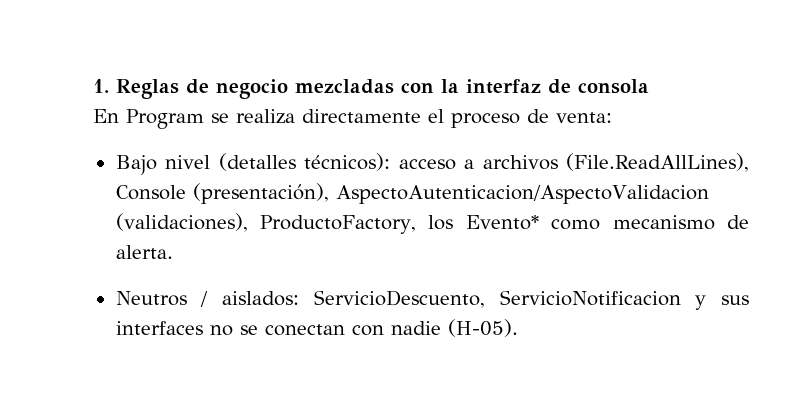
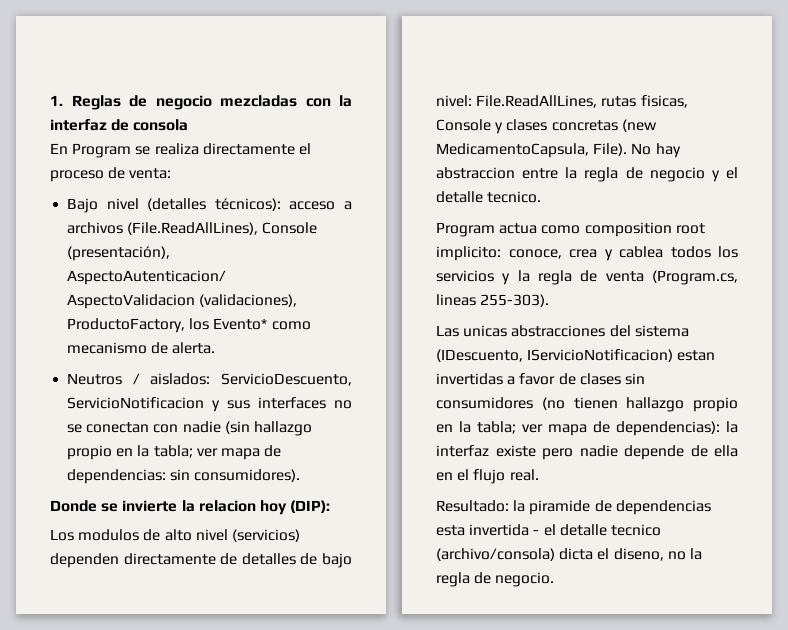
- Neutros / aislados: ServicioDescuento, ServicioNotificacion y sus interfaces no se conectan con nadie (H-05).
+ Neutros / aislados: ServicioDescuento, ServicioNotificacion y sus interfaces no se conectan con nadie (sin hallazgo propio en la tabla; ver mapa de dependencias: sin consumidores).
+ Donde se invierte la relacion hoy (DIP):
+ Los modulos de alto nivel (servicios) dependen directamente de detalles de bajo nivel: File.ReadAllLines, rutas fisicas, Console y clases concretas (new MedicamentoCapsula, File). No hay abstraccion entre la regla de negocio y el detalle tecnico.
+ Program actua como composition root implicito: conoce, crea y cablea todos los servicios y la regla de venta (Program.cs, lineas 255-303).
+ Las unicas abstracciones del sistema (IDescuento, IServicioNotificacion) estan invertidas a favor de clases sin consumidores (no tienen hallazgo propio en la tabla; ver mapa de dependencias): la interfaz existe pero nadie depende de ella en el flujo real.
+ Resultado: la piramide de dependencias esta invertida - el detalle tecnico (archivo/consola) dicta el diseno, no la regla de negocio.

